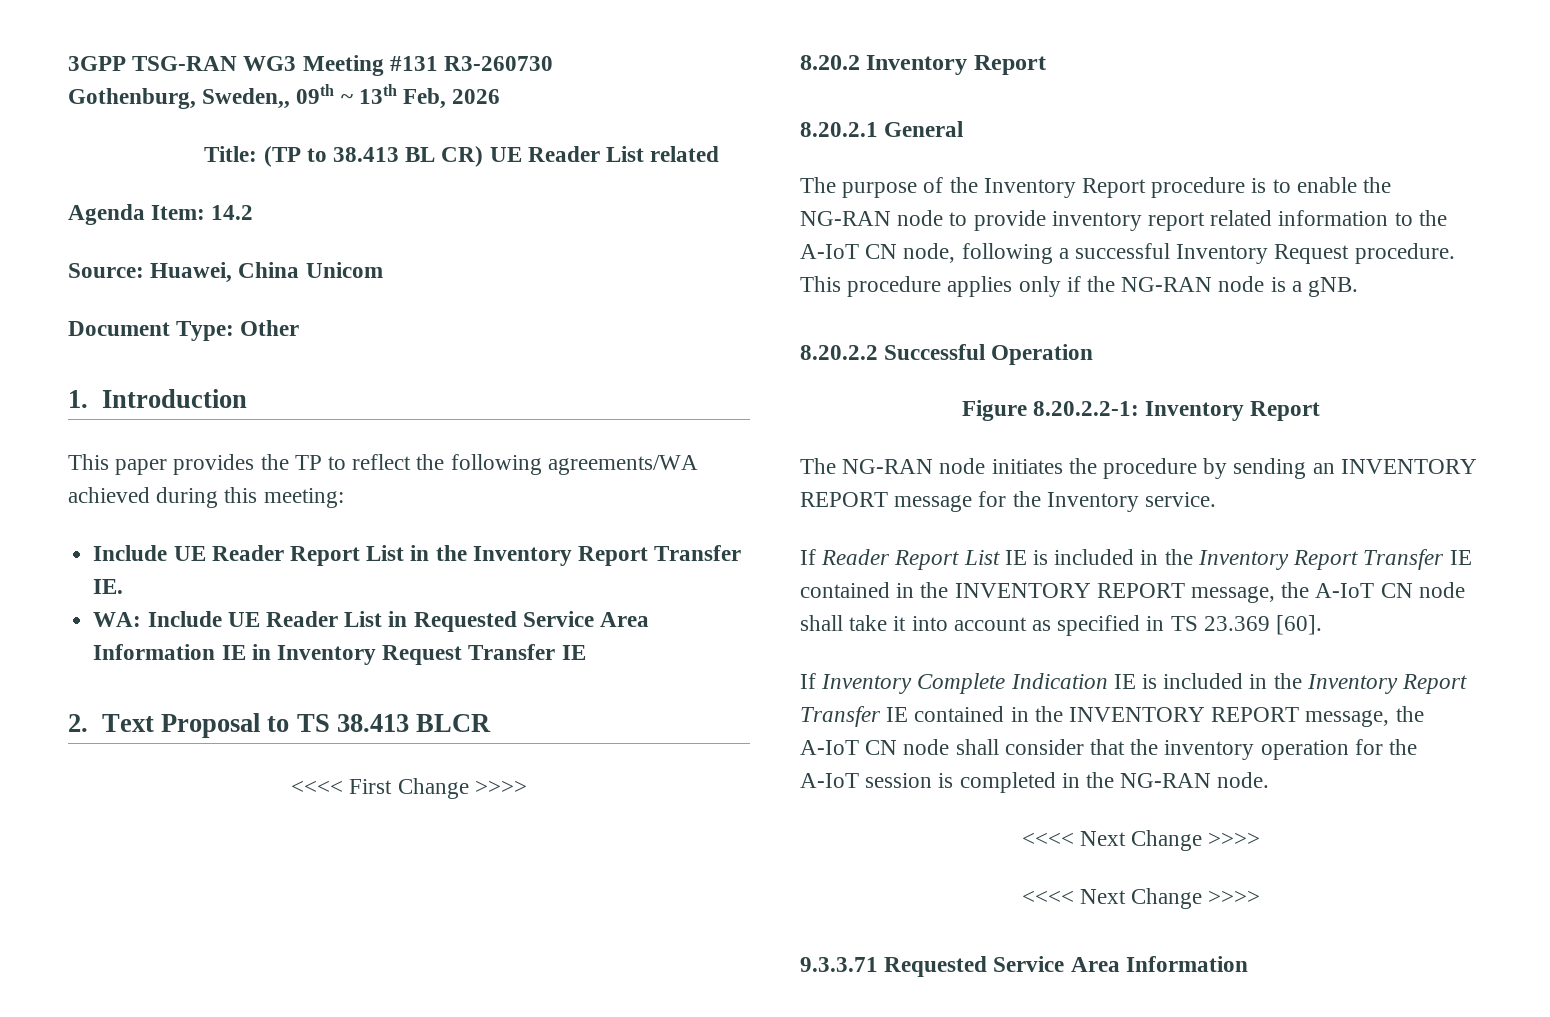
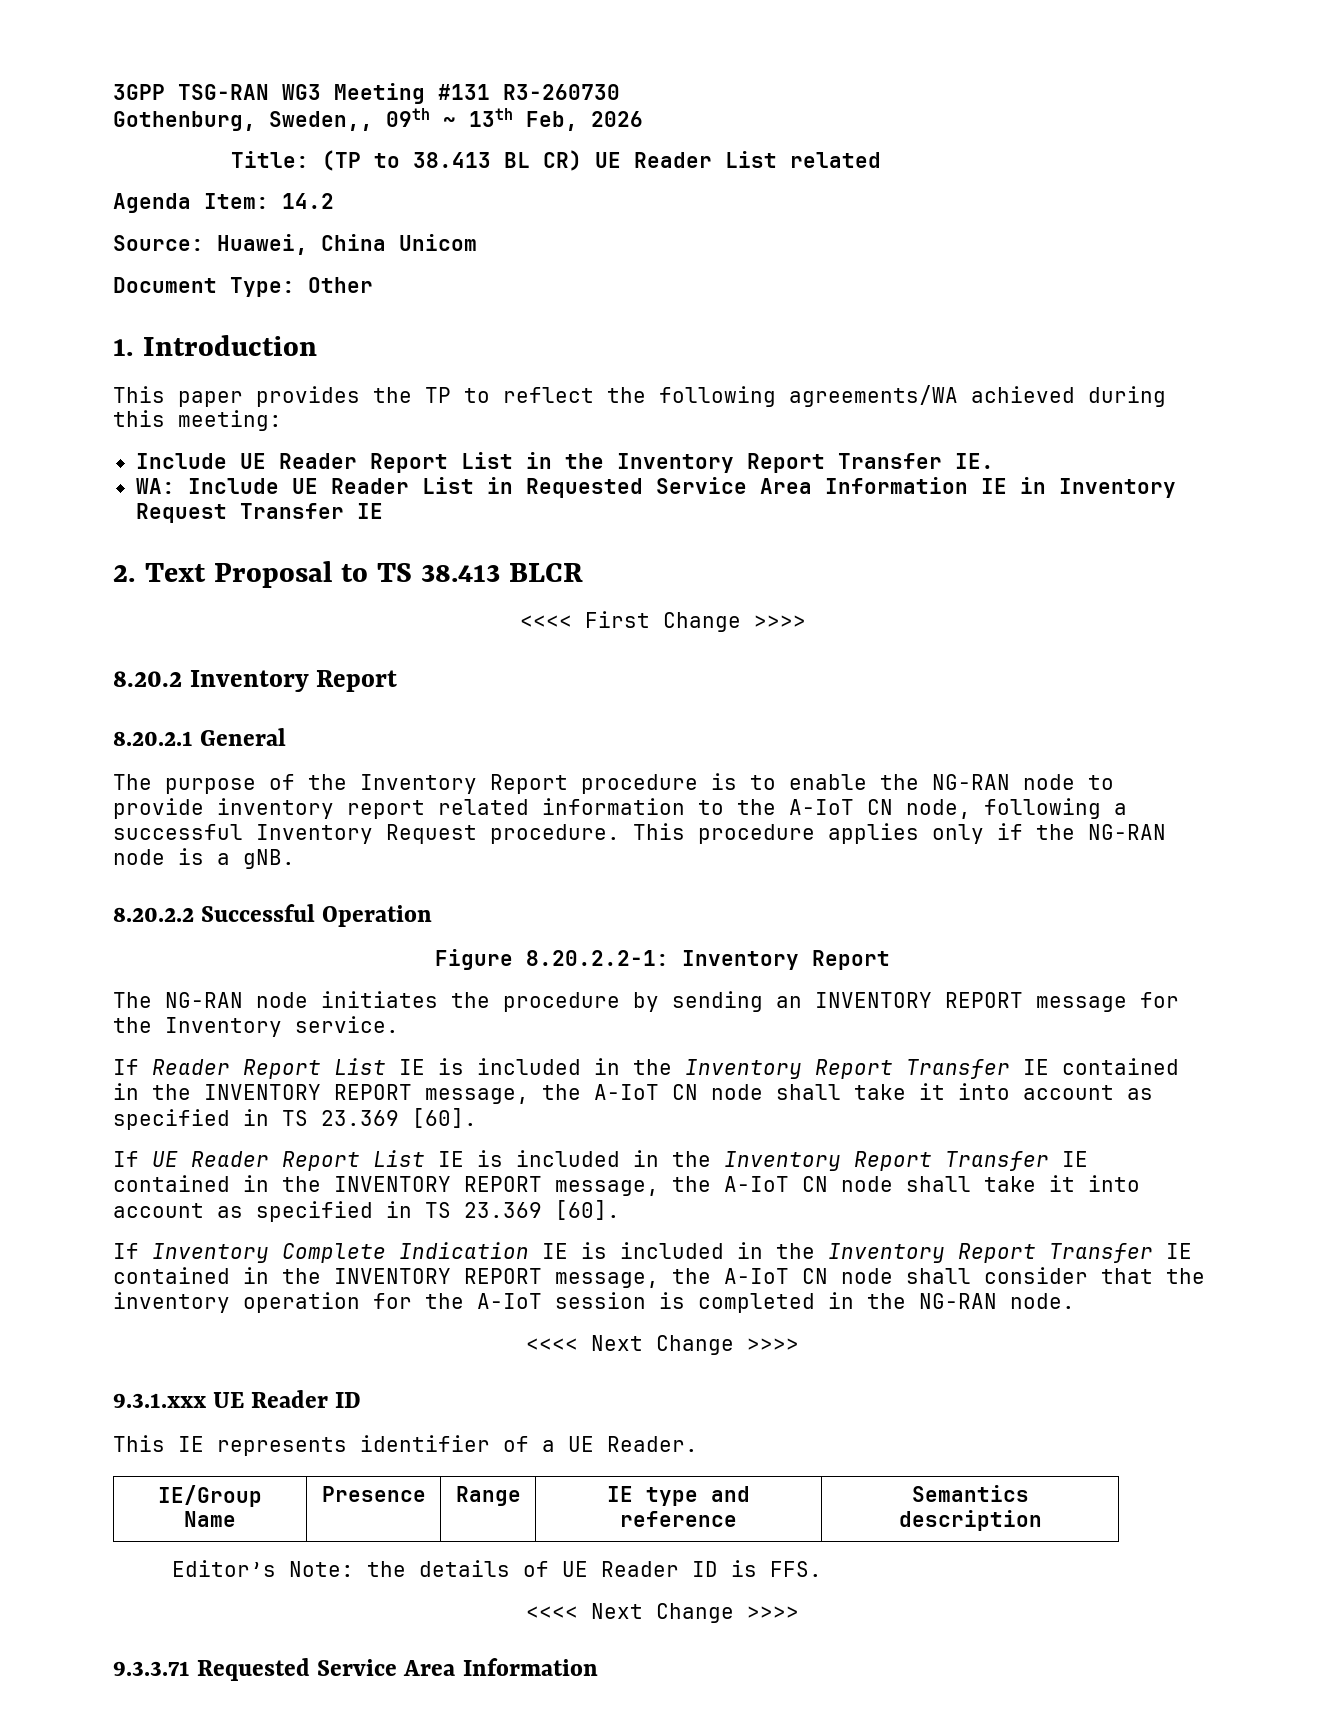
+ If UE Reader Report List IE is included in the Inventory Report Transfer IE contained in the INVENTORY REPORT message, the A-IoT CN node shall take it into account as specified in TS 23.369 [60].
+ 9.3.1.xxx UE Reader ID
+ This IE represents identifier of a UE Reader.
+ IE/Group Name | Presence | Range | IE type and reference | Semantics description
+ Editor’s Note: the details of UE Reader ID is FFS.

